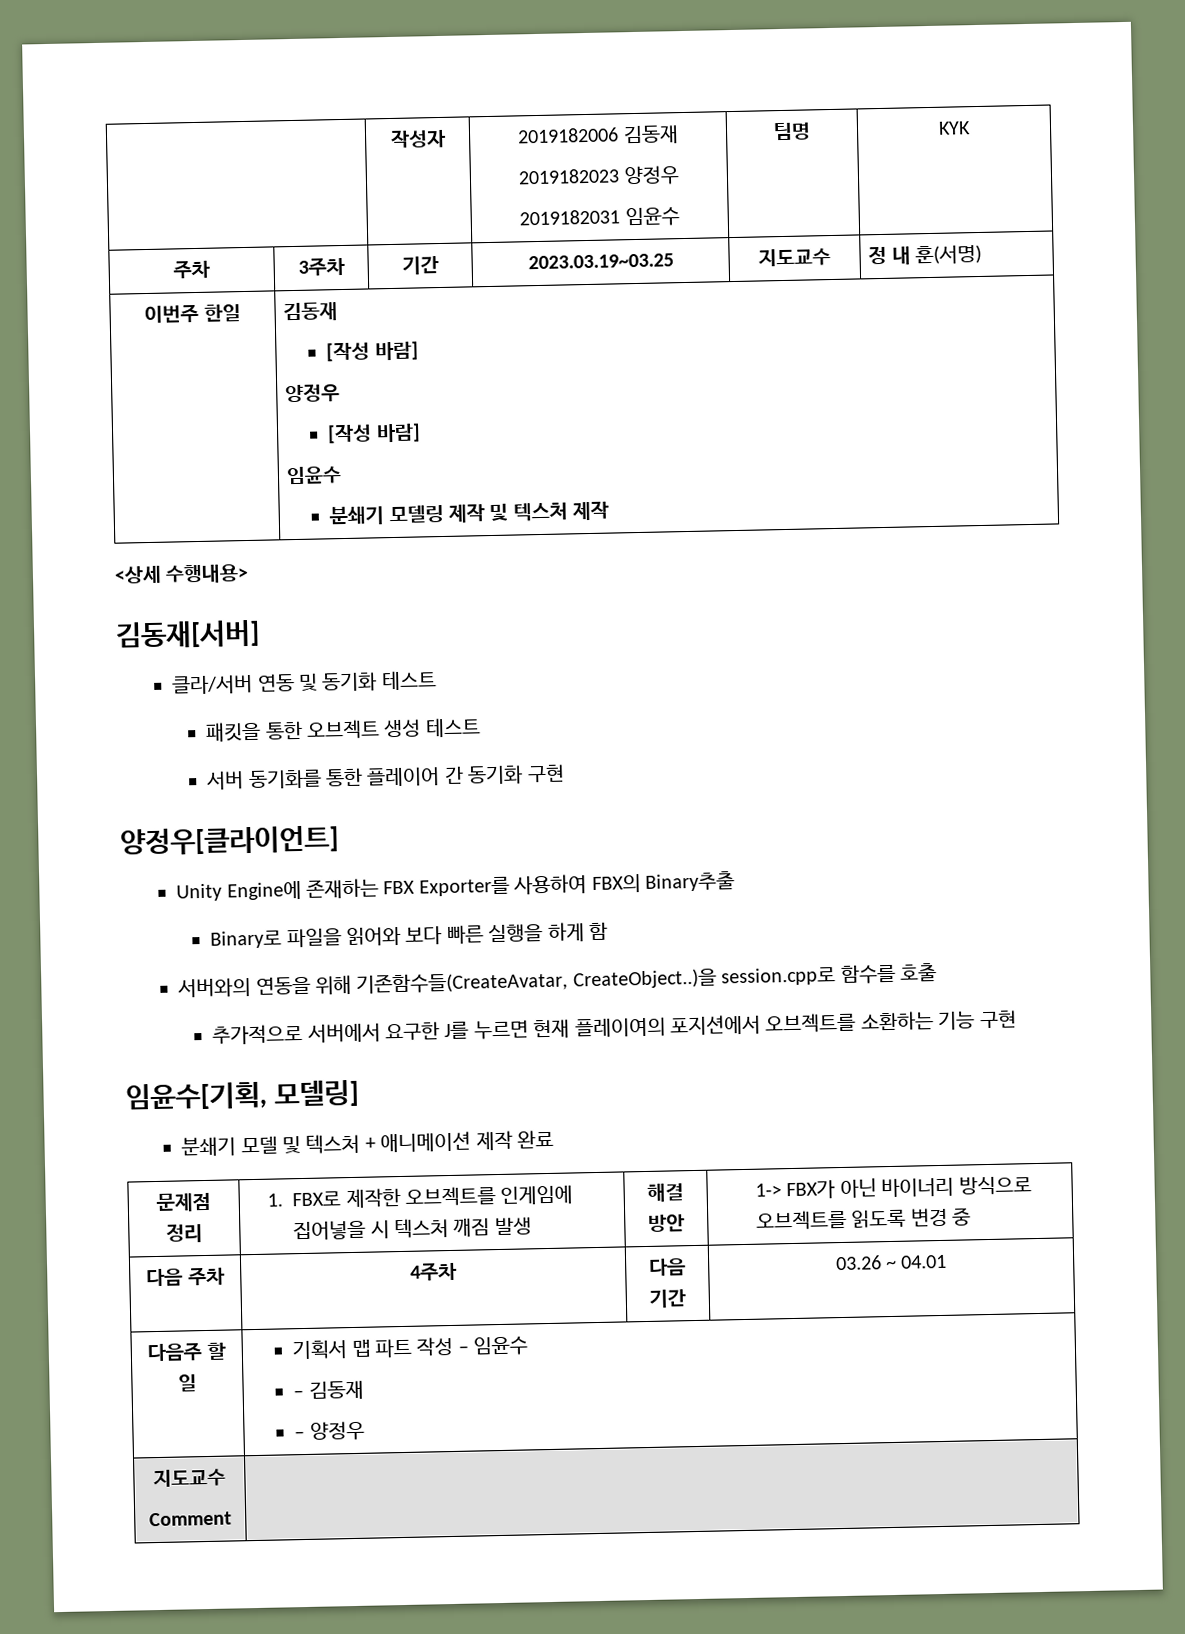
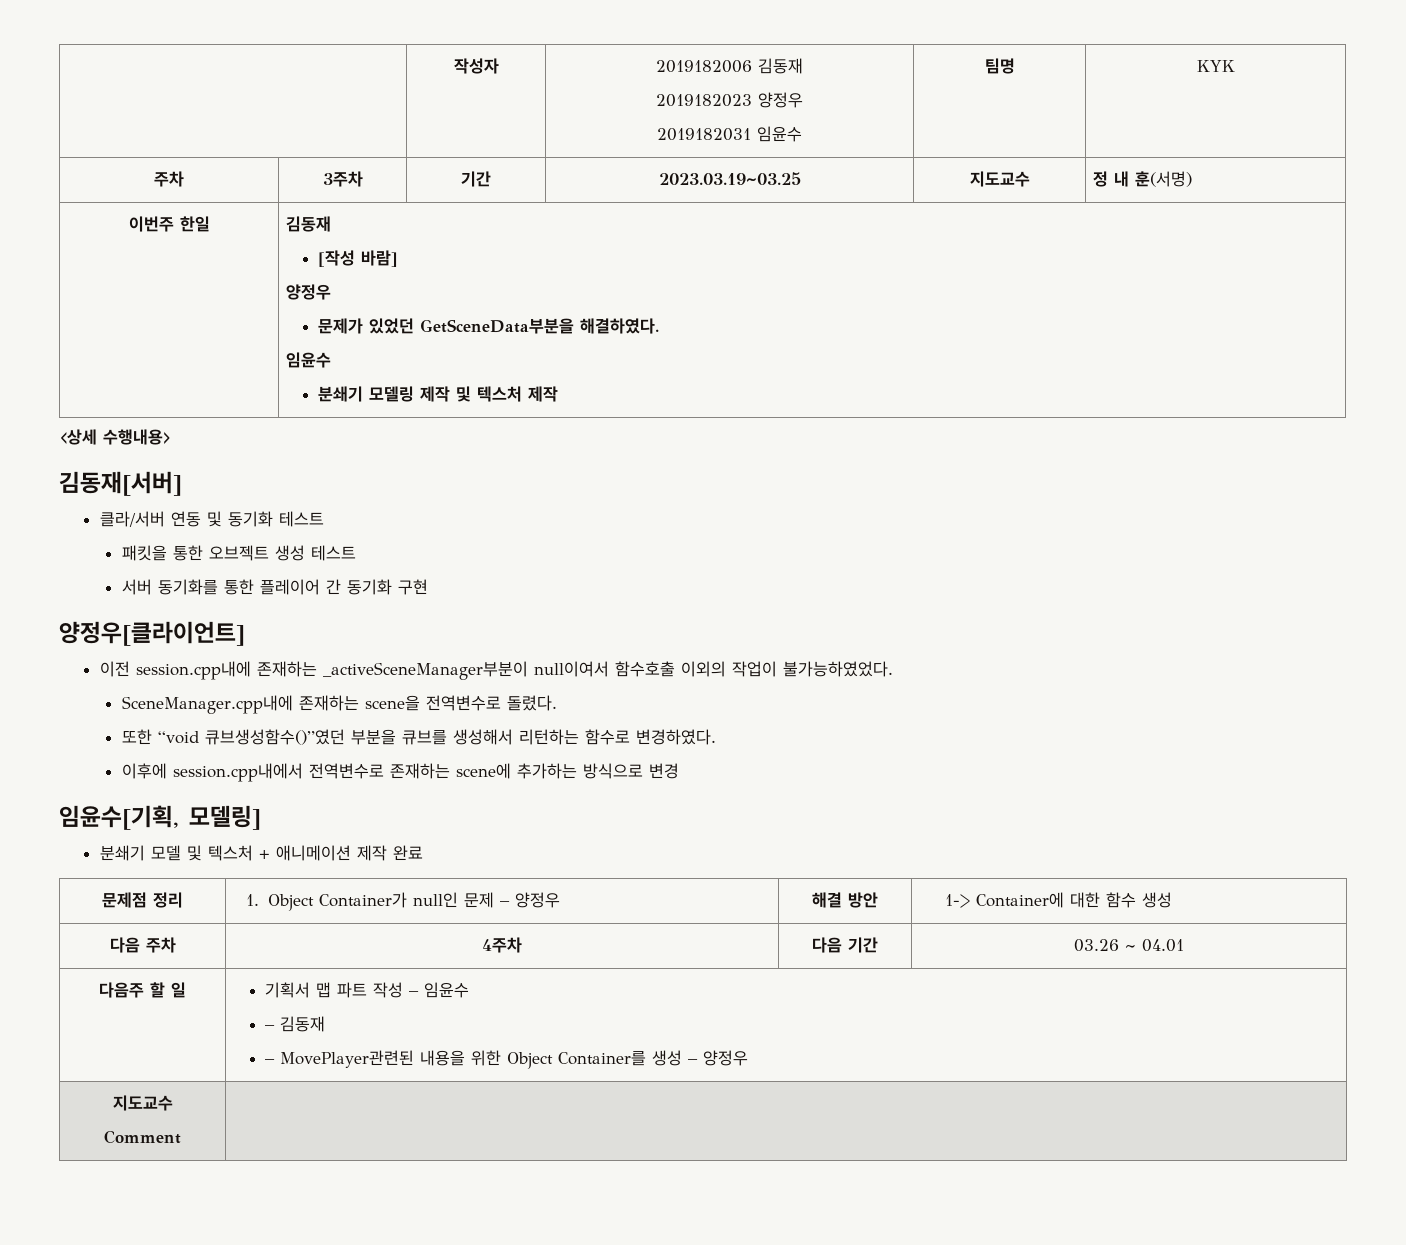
  이번주 한일 | 김동재
  [작성 바람]
  양정우
- [작성 바람]
+ 문제가 있었던 GetSceneData부분을 해결하였다.
- Unity Engine에 존재하는 FBX Exporter를 사용하여 FBX의 Binary추출
- Binary로 파일을 읽어와 보다 빠른 실행을 하게 함
- 서버와의 연동을 위해 기존함수들(CreateAvatar, CreateObject..)을 session.cpp로 함수를 호출
- 추가적으로 서버에서 요구한 J를 누르면 현재 플레이여의 포지션에서 오브젝트를 소환하는 기능 구현
+ 이전 session.cpp내에 존재하는 _activeSceneManager부분이 null이여서 함수호출 이외의 작업이 불가능하였었다.
+ SceneManager.cpp내에 존재하는 scene을 전역변수로 돌렸다.
+ 또한 “void 큐브생성함수()”였던 부분을 큐브를 생성해서 리턴하는 함수로 변경하였다.
+ 이후에 session.cpp내에서 전역변수로 존재하는 scene에 추가하는 방식으로 변경
- 문제점 정리 | 1. FBX로 제작한 오브젝트를 인게임에 집어넣을 시 텍스처 깨짐 발생 | 해결 방안 | 1-> FBX가 아닌 바이너리 방식으로 오브젝트를 읽도록 변경 중
+ 문제점 정리 | 1. Object Container가 null인 문제 – 양정우 | 해결 방안 | 1-> Container에 대한 함수 생성
  다음주 할 일 | 기획서 맵 파트 작성 – 임윤수
  – 김동재
- – 양정우
+ – MovePlayer관련된 내용을 위한 Object Container를 생성 – 양정우

